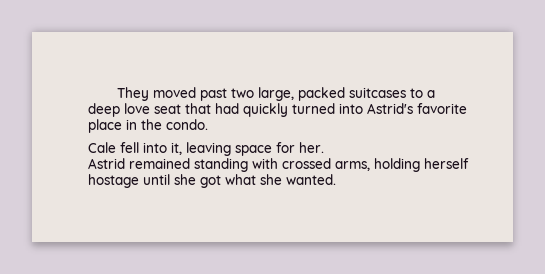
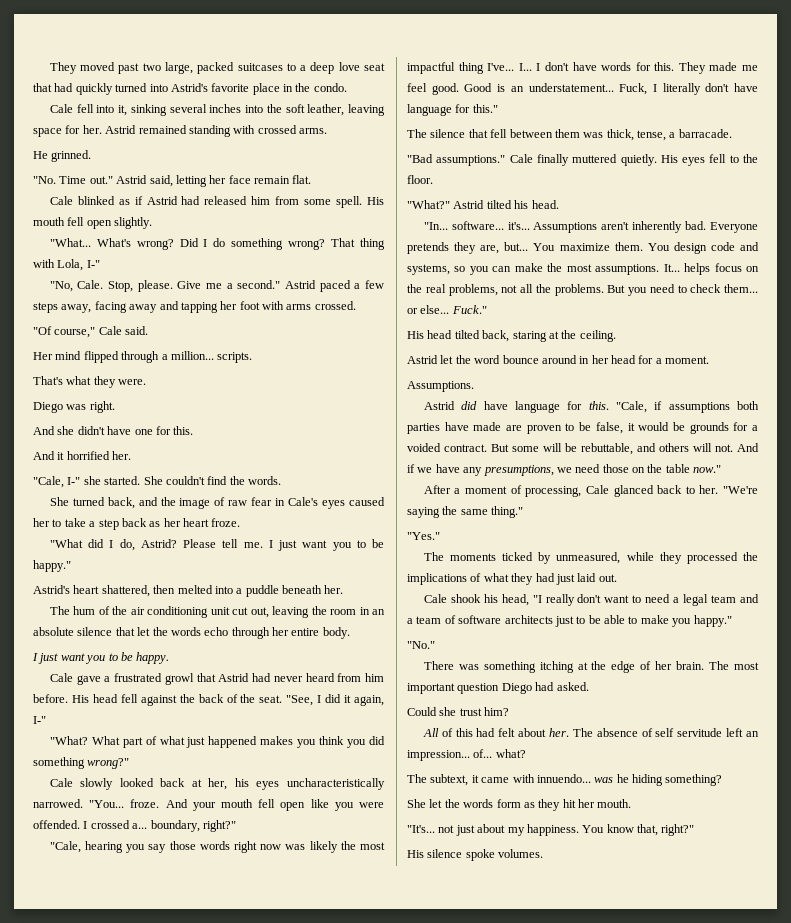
- Cale fell into it, leaving space for her.
- Astrid remained standing with crossed arms, holding herself hostage until she got what she wanted.
+ Cale fell into it, sinking several inches into the soft leather, leaving space for her. Astrid remained standing with crossed arms.
+ He grinned.
+ "No. Time out." Astrid said, letting her face remain flat.
+ Cale blinked as if Astrid had released him from some spell. His mouth fell open slightly.
+ "What... What's wrong? Did I do something wrong? That thing with Lola, I-"
+ "No, Cale. Stop, please. Give me a second." Astrid paced a few steps away, facing away and tapping her foot with arms crossed.
+ "Of course," Cale said.
+ Her mind flipped through a million... scripts.
+ That's what they were.
+ Diego was right.
+ And she didn't have one for this.
+ And it horrified her.
+ "Cale, I-" she started. She couldn't find the words.
+ She turned back, and the image of raw fear in Cale's eyes caused her to take a step back as her heart froze.
+ "What did I do, Astrid? Please tell me. I just want you to be happy."
+ Astrid's heart shattered, then melted into a puddle beneath her.
+ The hum of the air conditioning unit cut out, leaving the room in an absolute silence that let the words echo through her entire body.
+ I just want you to be happy.
+ Cale gave a frustrated growl that Astrid had never heard from him before. His head fell against the back of the seat. "See, I did it again, I-"
+ "What? What part of what just happened makes you think you did something wrong?"
+ Cale slowly looked back at her, his eyes uncharacteristically narrowed. "You... froze. And your mouth fell open like you were offended. I crossed a... boundary, right?"
+ "Cale, hearing you say those words right now was likely the most impactful thing I've... I... I don't have words for this. They made me feel good. Good is an understatement... Fuck, I literally don't have language for this."
+ The silence that fell between them was thick, tense, a barracade.
+ "Bad assumptions." Cale finally muttered quietly. His eyes fell to the floor.
+ "What?" Astrid tilted his head.
+ "In... software... it's... Assumptions aren't inherently bad. Everyone pretends they are, but... You maximize them. You design code and systems, so you can make the most assumptions. It... helps focus on the real problems, not all the problems. But you need to check them... or else... Fuck."
+ His head tilted back, staring at the ceiling.
+ Astrid let the word bounce around in her head for a moment.
+ Assumptions.
+ Astrid did have language for this. "Cale, if assumptions both parties have made are proven to be false, it would be grounds for a voided contract. But some will be rebuttable, and others will not. And if we have any presumptions, we need those on the table now."
+ After a moment of processing, Cale glanced back to her. "We're saying the same thing."
+ "Yes."
+ The moments ticked by unmeasured, while they processed the implications of what they had just laid out.
+ Cale shook his head, "I really don't want to need a legal team and a team of software architects just to be able to make you happy."
+ "No."
+ There was something itching at the edge of her brain. The most important question Diego had asked.
+ Could she trust him?
+ All of this had felt about her. The absence of self servitude left an impression... of... what?
+ The subtext, it came with innuendo... was he hiding something?
+ She let the words form as they hit her mouth.
+ "It's... not just about my happiness. You know that, right?"
+ His silence spoke volumes.

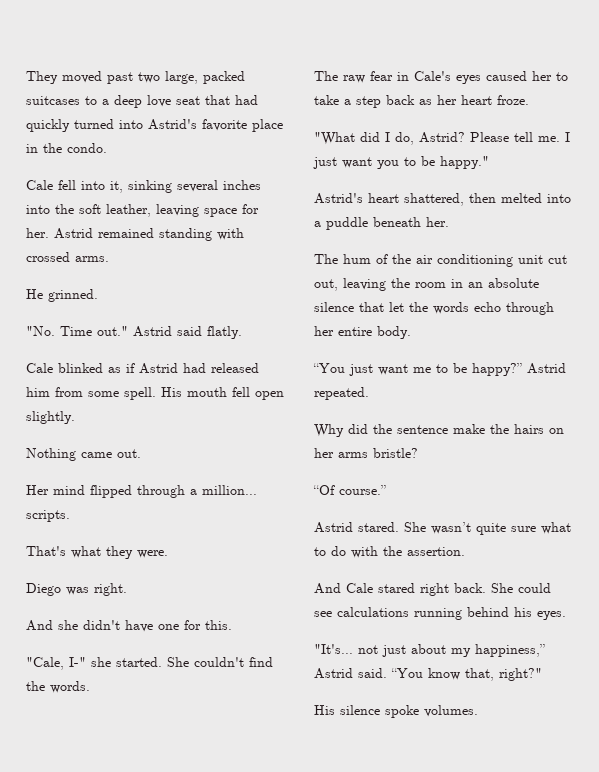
- Astrid said, letting her face remain flat.
+ Astrid said flatly.
- "What... What's wrong? Did I do something wrong? That thing with Lola, I-"
- "No, Cale. Stop, please. Give me a second." Astrid paced a few steps away, facing away and tapping her foot with arms crossed.
- "Of course," Cale said.
+ Nothing came out.
- And it horrified her.
- She turned back, and the image of raw fear in Cale's eyes caused her to take a step back as her heart froze.
+ The raw fear in Cale's eyes caused her to take a step back as her heart froze.
- I just want you to be happy.
- Cale gave a frustrated growl that Astrid had never heard from him before. His head fell against the back of the seat. "See, I did it again, I-"
- "What? What part of what just happened makes you think you did something wrong?"
- Cale slowly looked back at her, his eyes uncharacteristically narrowed. "You... froze. And your mouth fell open like you were offended. I crossed a... boundary, right?"
- "Cale, hearing you say those words right now was likely the most impactful thing I've... I... I don't have words for this. They made me feel good. Good is an understatement... Fuck, I literally don't have language for this."
- The silence that fell between them was thick, tense, a barracade.
- "Bad assumptions." Cale finally muttered quietly. His eyes fell to the floor.
- "What?" Astrid tilted his head.
- "In... software... it's... Assumptions aren't inherently bad. Everyone pretends they are, but... You maximize them. You design code and systems, so you can make the most assumptions. It... helps focus on the real problems, not all the problems. But you need to check them... or else... Fuck."
- His head tilted back, staring at the ceiling.
- Astrid let the word bounce around in her head for a moment.
- Assumptions.
- Astrid did have language for this. "Cale, if assumptions both parties have made are proven to be false, it would be grounds for a voided contract. But some will be rebuttable, and others will not. And if we have any presumptions, we need those on the table now."
- After a moment of processing, Cale glanced back to her. "We're saying the same thing."
- "Yes."
- The moments ticked by unmeasured, while they processed the implications of what they had just laid out.
- Cale shook his head, "I really don't want to need a legal team and a team of software architects just to be able to make you happy."
- "No."
- There was something itching at the edge of her brain. The most important question Diego had asked.
- Could she trust him?
- All of this had felt about her. The absence of self servitude left an impression... of... what?
- The subtext, it came with innuendo... was he hiding something?
- She let the words form as they hit her mouth.
+ “You just want me to be happy?” Astrid repeated.
+ Why did the sentence make the hairs on her arms bristle?
+ “Of course.”
+ Astrid stared. She wasn’t quite sure what to do with the assertion.
+ And Cale stared right back. She could see calculations running behind his eyes.
- "It's... not just about my happiness. You know that, right?"
+ "It's... not just about my happiness,” Astrid said. “You know that, right?"

